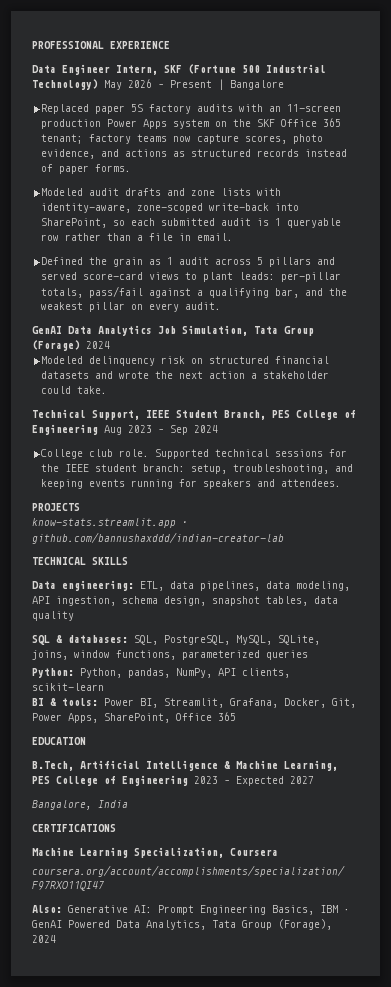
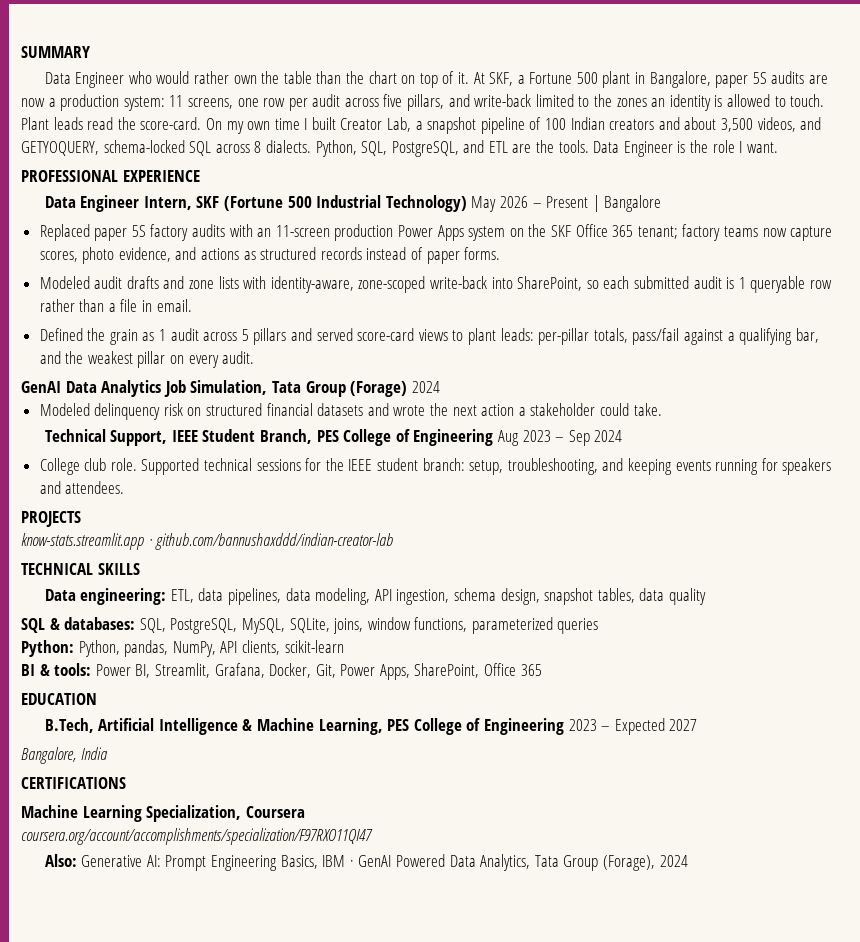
+ SUMMARY
+ Data Engineer who would rather own the table than the chart on top of it. At SKF, a Fortune 500 plant in Bangalore, paper 5S audits are now a production system: 11 screens, one row per audit across five pillars, and write-back limited to the zones an identity is allowed to touch. Plant leads read the score-card. On my own time I built Creator Lab, a snapshot pipeline of 100 Indian creators and about 3,500 videos, and GETYOQUERY, schema-locked SQL across 8 dialects. Python, SQL, PostgreSQL, and ETL are the tools. Data Engineer is the role I want.

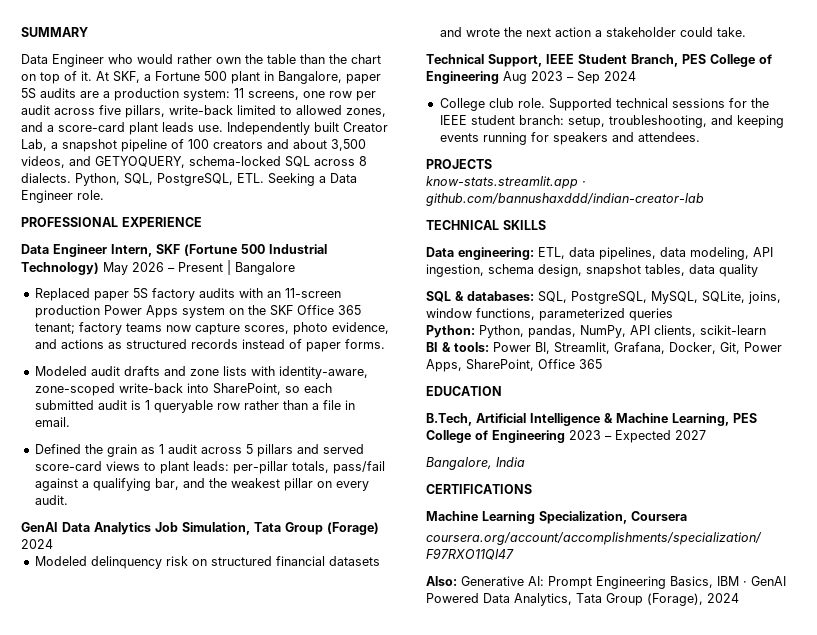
- At SKF, a Fortune 500 plant in Bangalore, paper 5S audits are now a production system: 11 screens, one row per audit across five pillars, and write-back limited to the zones an identity is allowed to touch. Plant leads read the score-card. On my own time I built Creator Lab, a snapshot pipeline of 100 Indian creators and about 3,500 videos, and GETYOQUERY, schema-locked SQL across 8 dialects.
+ At SKF, a Fortune 500 plant in Bangalore, paper 5S audits are a production system: 11 screens, one row per audit across five pillars, write-back limited to allowed zones, and a score-card plant leads use. Independently built Creator Lab, a snapshot pipeline of 100 creators and about 3,500 videos, and GETYOQUERY, schema-locked SQL across 8 dialects.
- Python, SQL, PostgreSQL, and ETL are the tools. Data Engineer is the role I want.
+ Python, SQL, PostgreSQL, ETL. Seeking a Data Engineer role.

